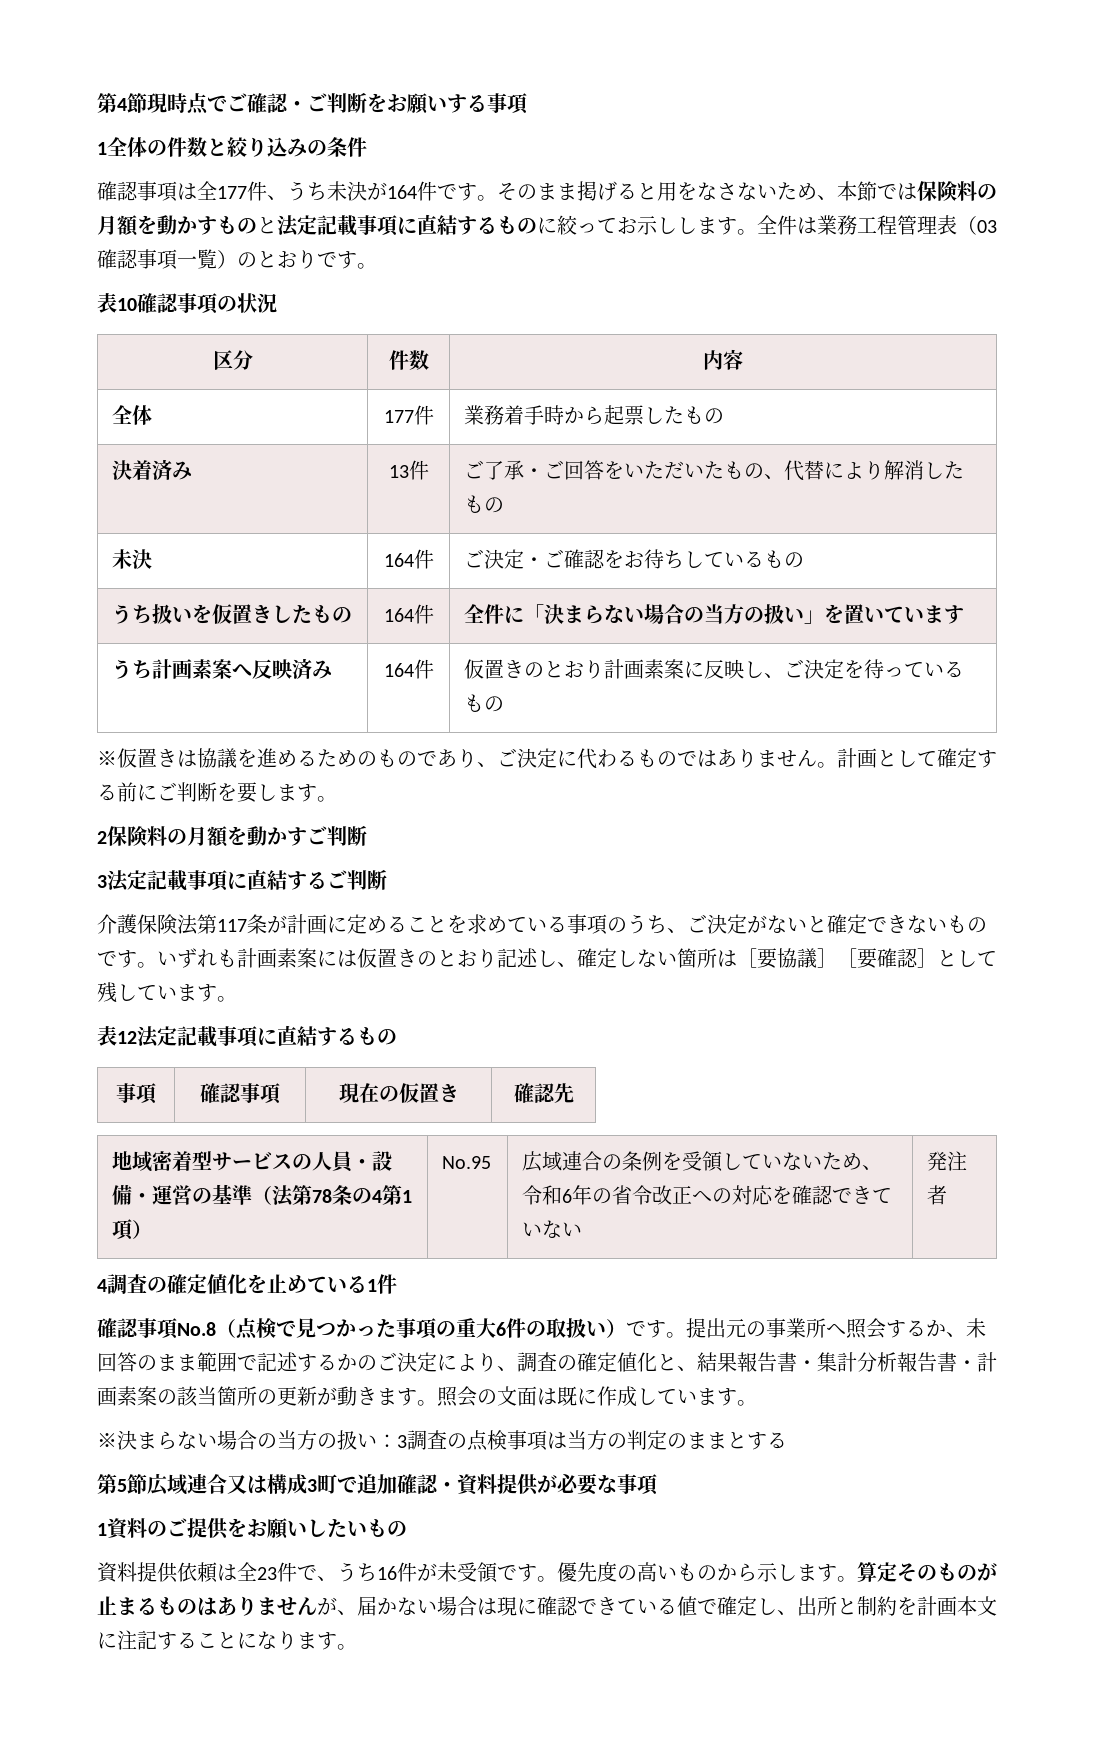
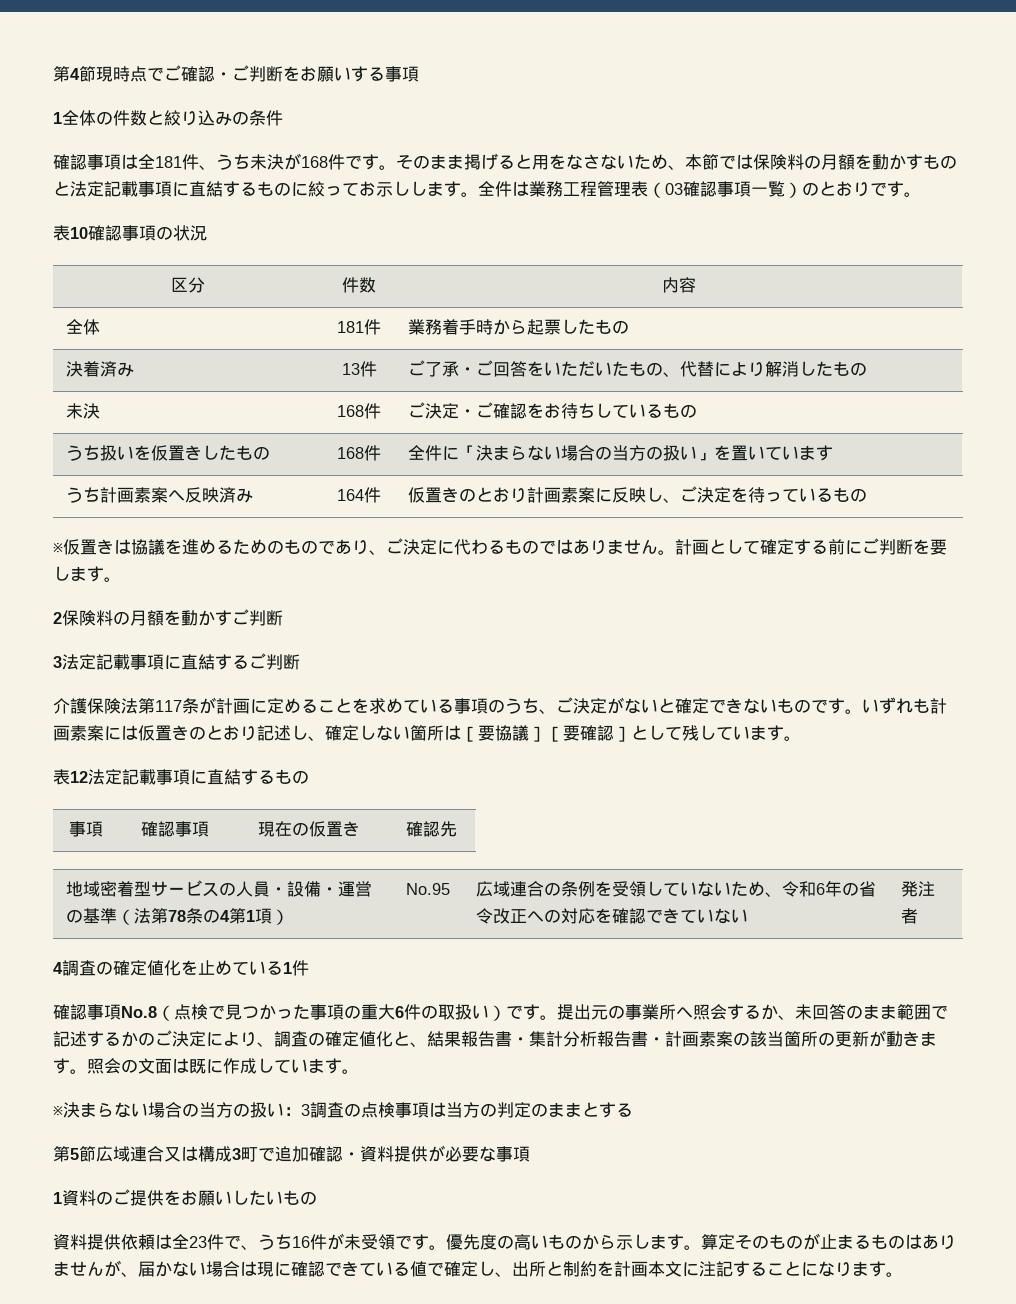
- 確認事項は全177件、うち未決が164件です。
+ 確認事項は全181件、うち未決が168件です。
- 全体 | 177件 | 業務着手時から起票したもの
+ 全体 | 181件 | 業務着手時から起票したもの
- 未決 | 164件 | ご決定・ご確認をお待ちしているもの
+ 未決 | 168件 | ご決定・ご確認をお待ちしているもの
- うち扱いを仮置きしたもの | 164件 | 全件に「決まらない場合の当方の扱い」を置いています
+ うち扱いを仮置きしたもの | 168件 | 全件に「決まらない場合の当方の扱い」を置いています

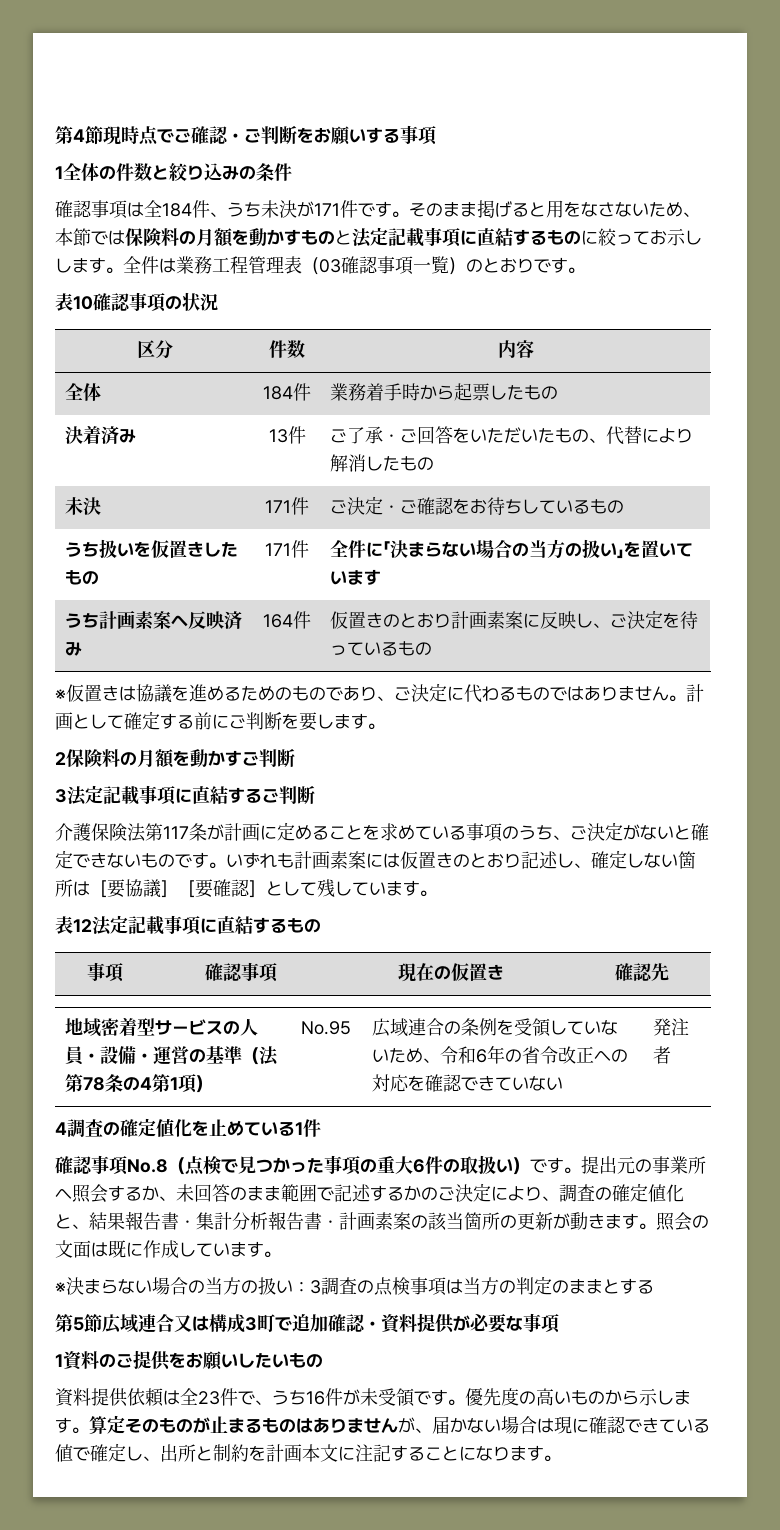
- 確認事項は全181件、うち未決が168件です。
+ 確認事項は全184件、うち未決が171件です。
- 全体 | 181件 | 業務着手時から起票したもの
+ 全体 | 184件 | 業務着手時から起票したもの
- 未決 | 168件 | ご決定・ご確認をお待ちしているもの
+ 未決 | 171件 | ご決定・ご確認をお待ちしているもの
- うち扱いを仮置きしたもの | 168件 | 全件に「決まらない場合の当方の扱い」を置いています
+ うち扱いを仮置きしたもの | 171件 | 全件に「決まらない場合の当方の扱い」を置いています

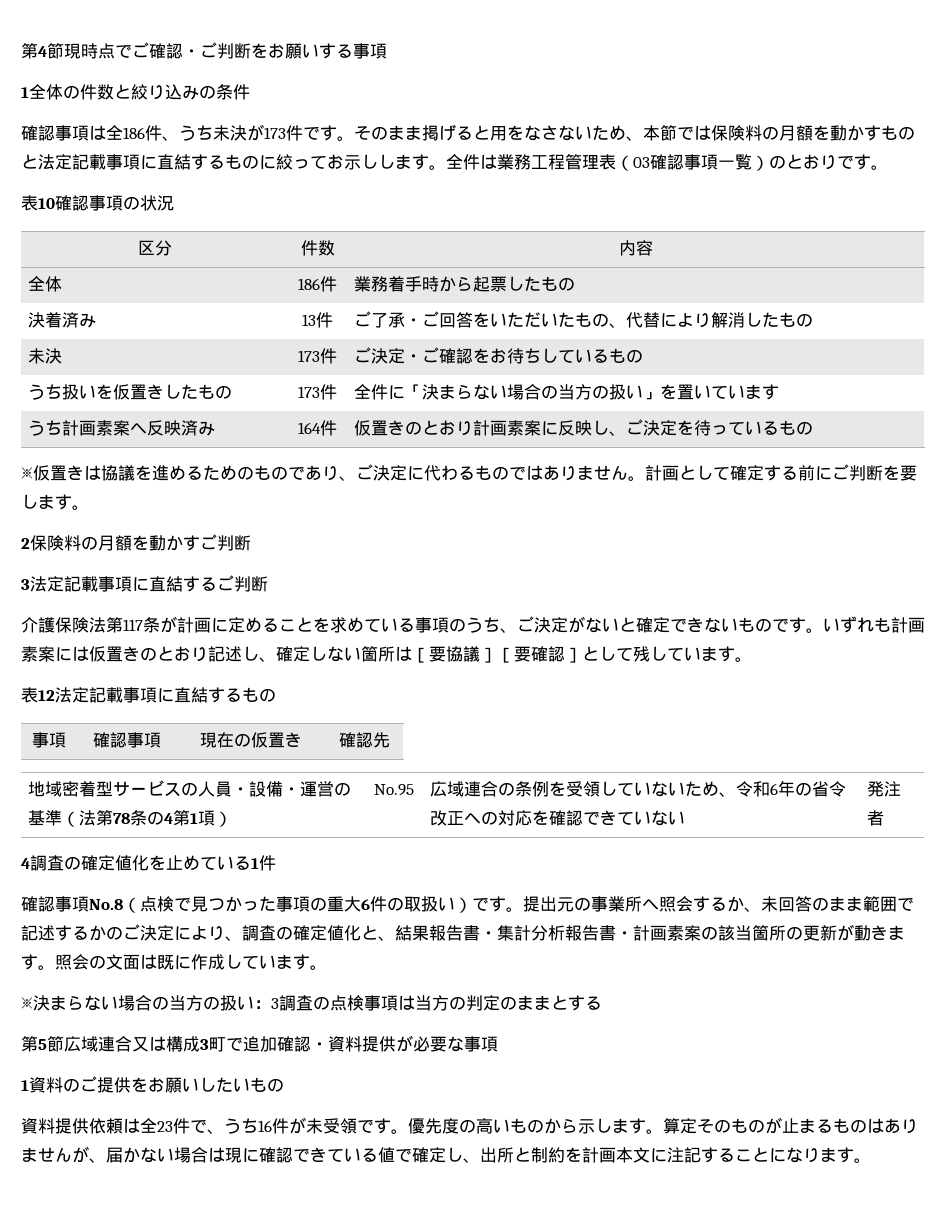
- 確認事項は全184件、うち未決が171件です。
+ 確認事項は全186件、うち未決が173件です。
- 全体 | 184件 | 業務着手時から起票したもの
+ 全体 | 186件 | 業務着手時から起票したもの
- 未決 | 171件 | ご決定・ご確認をお待ちしているもの
+ 未決 | 173件 | ご決定・ご確認をお待ちしているもの
- うち扱いを仮置きしたもの | 171件 | 全件に「決まらない場合の当方の扱い」を置いています
+ うち扱いを仮置きしたもの | 173件 | 全件に「決まらない場合の当方の扱い」を置いています

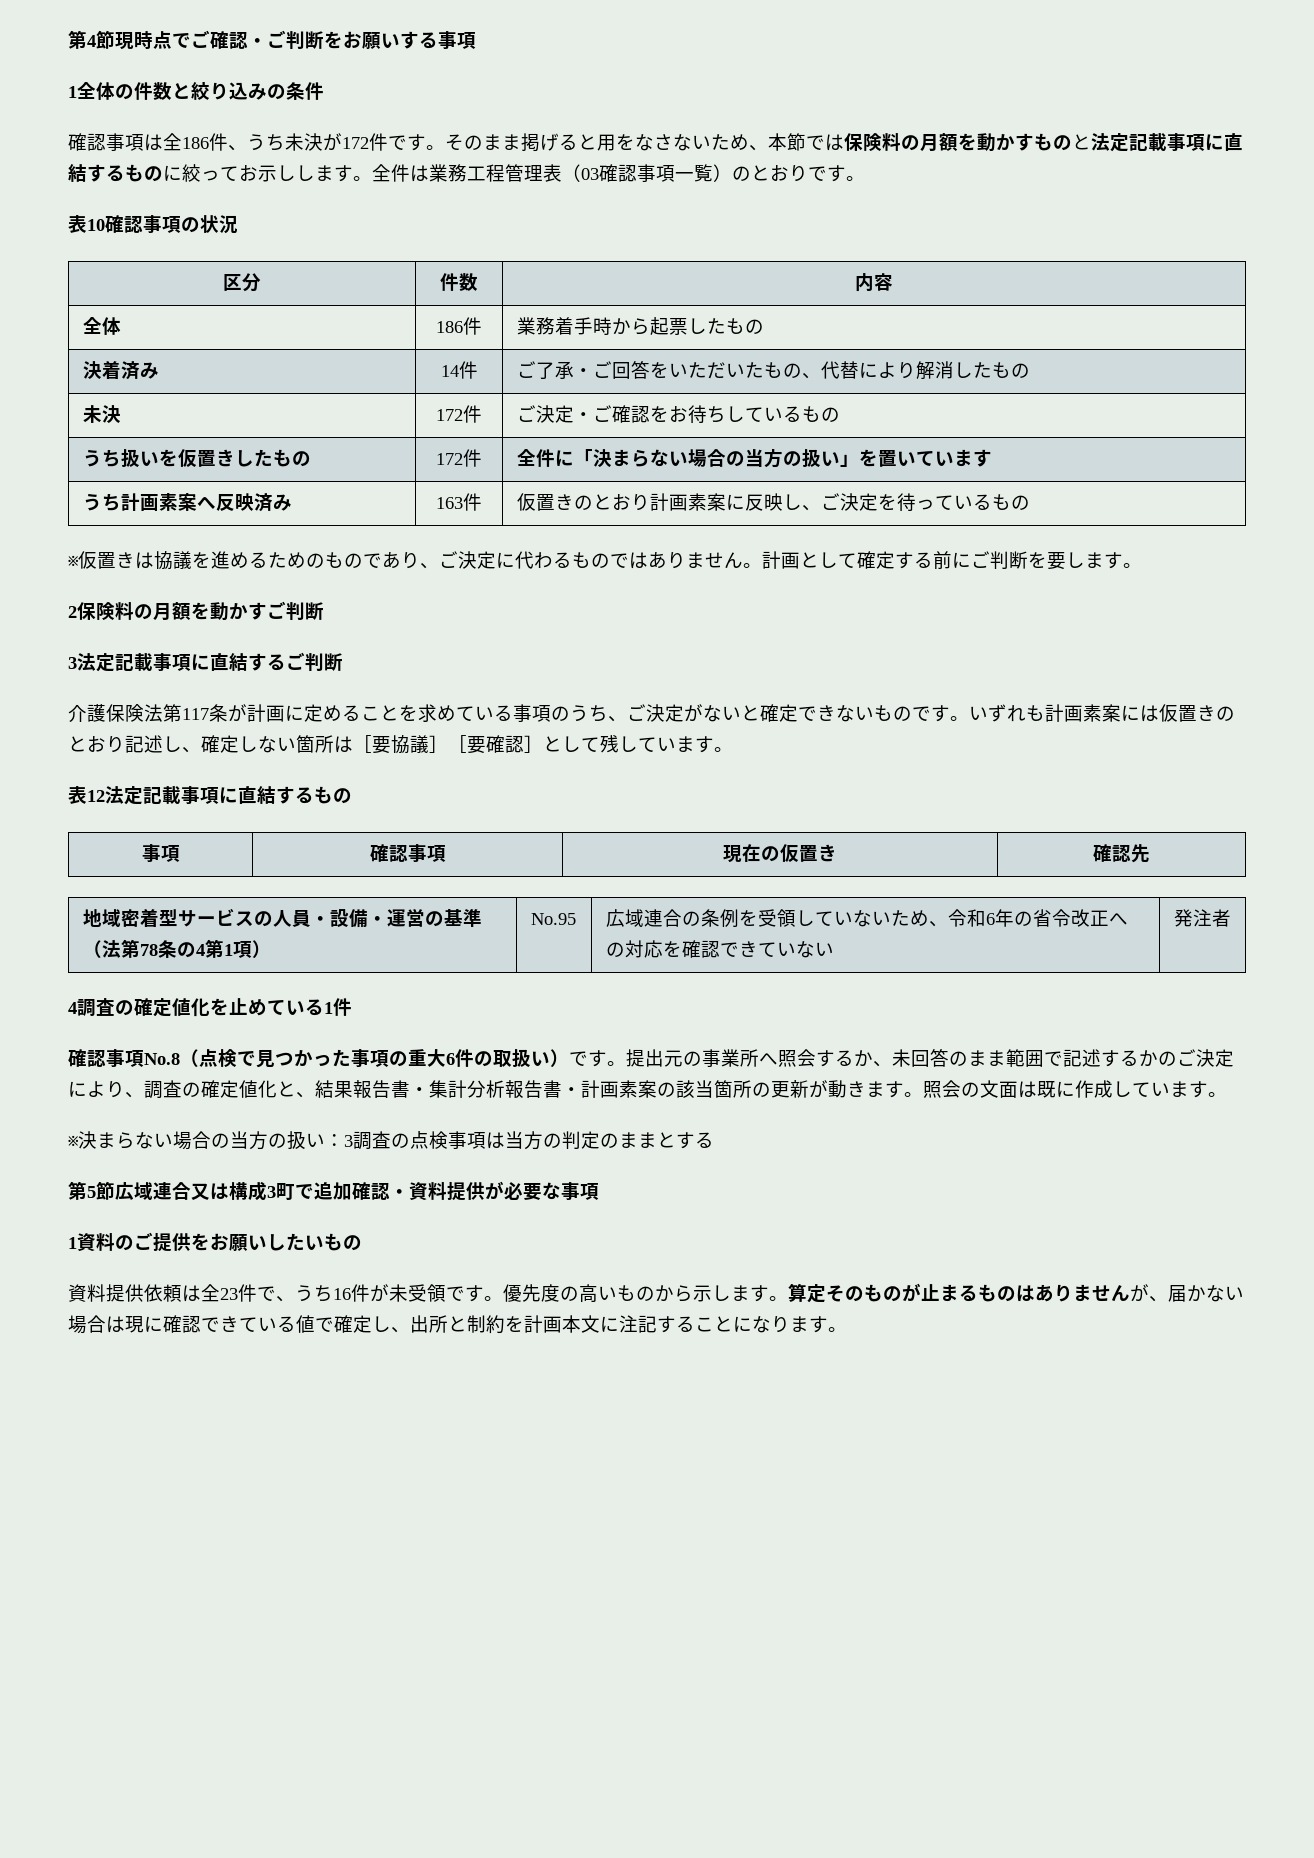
- 確認事項は全186件、うち未決が173件です。
+ 確認事項は全186件、うち未決が172件です。
- 決着済み | 13件 | ご了承・ご回答をいただいたもの、代替により解消したもの
+ 決着済み | 14件 | ご了承・ご回答をいただいたもの、代替により解消したもの
- 未決 | 173件 | ご決定・ご確認をお待ちしているもの
+ 未決 | 172件 | ご決定・ご確認をお待ちしているもの
- うち扱いを仮置きしたもの | 173件 | 全件に「決まらない場合の当方の扱い」を置いています
+ うち扱いを仮置きしたもの | 172件 | 全件に「決まらない場合の当方の扱い」を置いています
- うち計画素案へ反映済み | 164件 | 仮置きのとおり計画素案に反映し、ご決定を待っているもの
+ うち計画素案へ反映済み | 163件 | 仮置きのとおり計画素案に反映し、ご決定を待っているもの

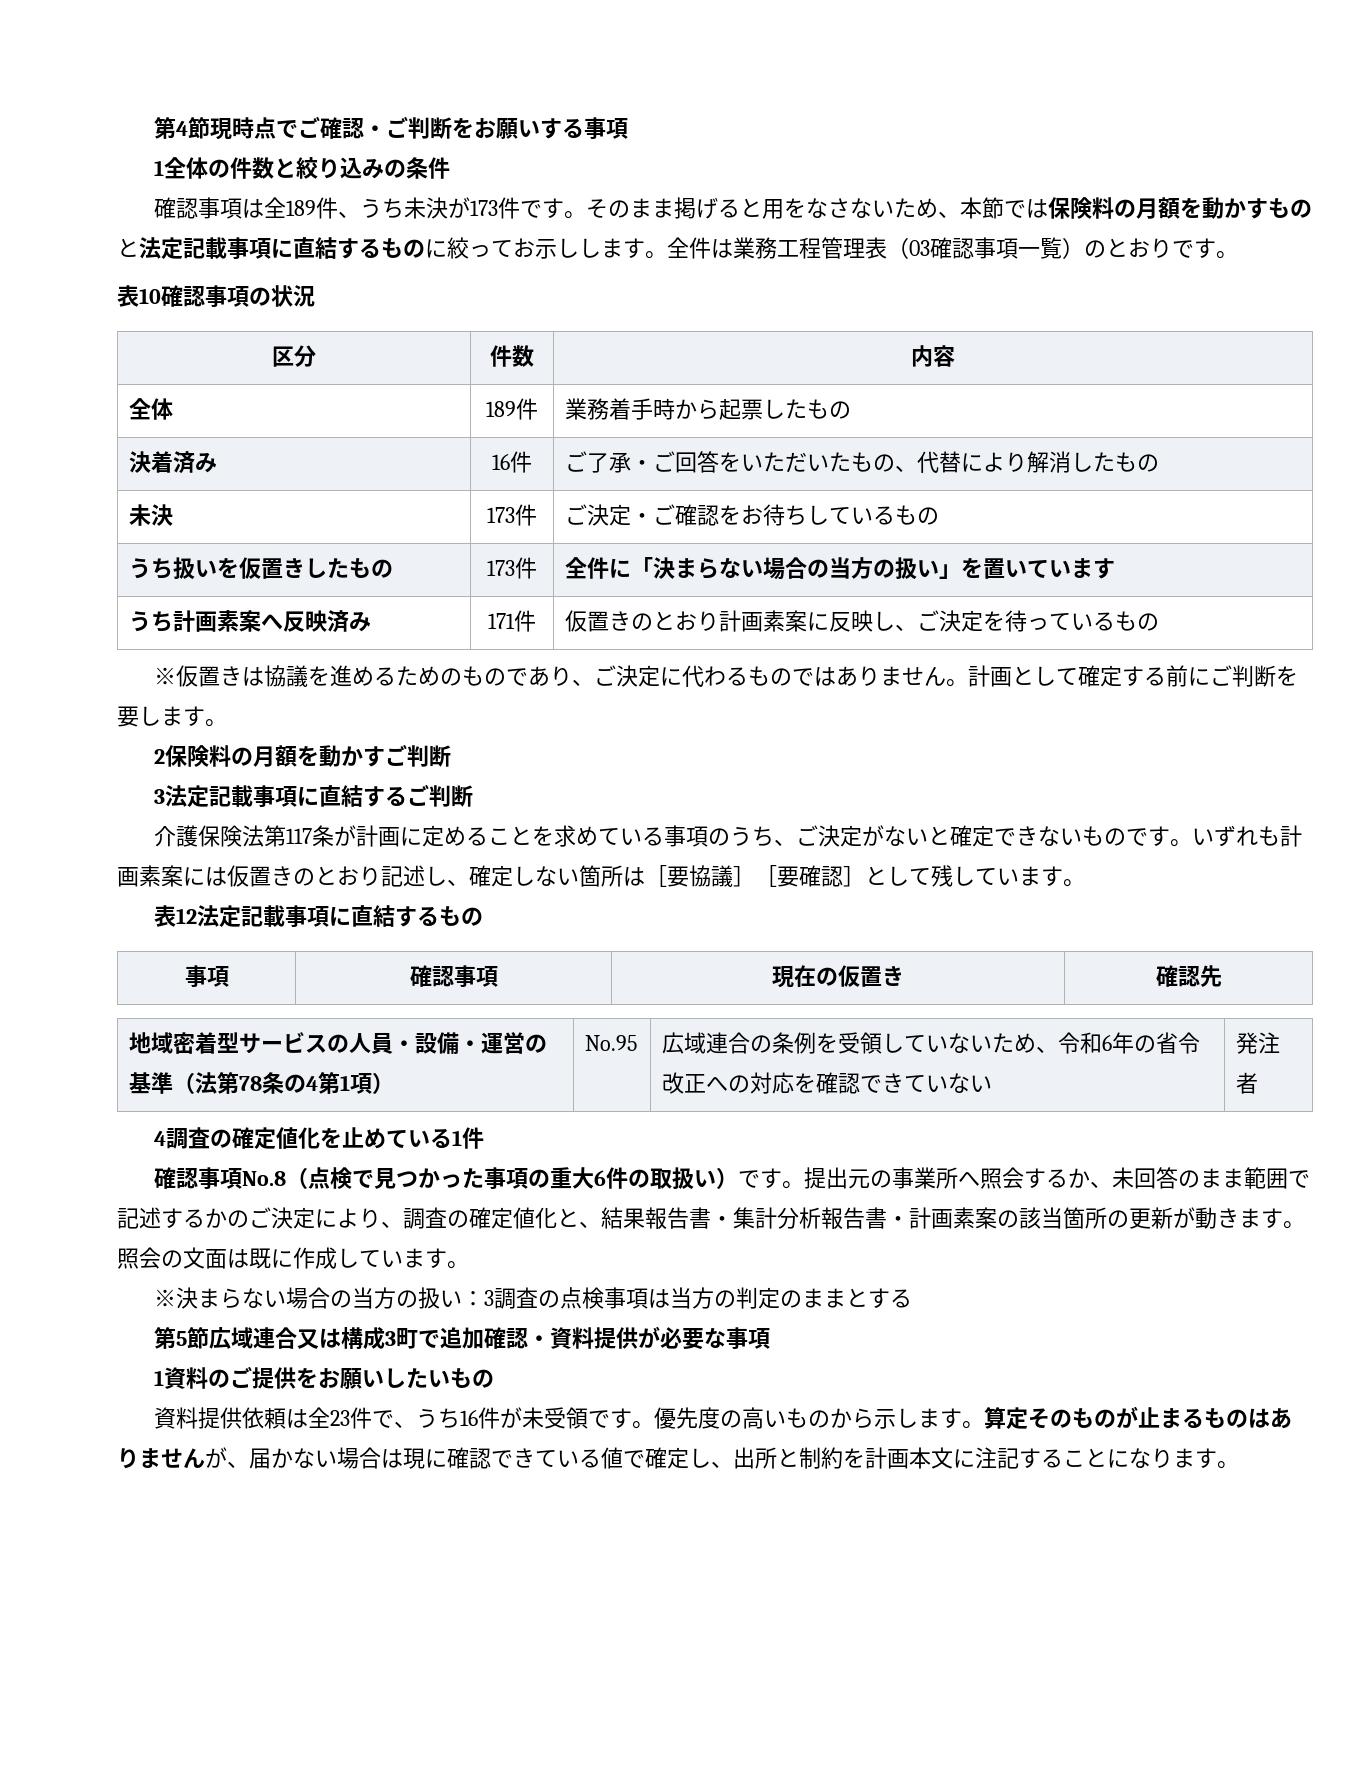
- 確認事項は全186件、うち未決が172件です。
+ 確認事項は全189件、うち未決が173件です。
- 全体 | 186件 | 業務着手時から起票したもの
+ 全体 | 189件 | 業務着手時から起票したもの
- 決着済み | 14件 | ご了承・ご回答をいただいたもの、代替により解消したもの
+ 決着済み | 16件 | ご了承・ご回答をいただいたもの、代替により解消したもの
- 未決 | 172件 | ご決定・ご確認をお待ちしているもの
+ 未決 | 173件 | ご決定・ご確認をお待ちしているもの
- うち扱いを仮置きしたもの | 172件 | 全件に「決まらない場合の当方の扱い」を置いています
+ うち扱いを仮置きしたもの | 173件 | 全件に「決まらない場合の当方の扱い」を置いています
- うち計画素案へ反映済み | 163件 | 仮置きのとおり計画素案に反映し、ご決定を待っているもの
+ うち計画素案へ反映済み | 171件 | 仮置きのとおり計画素案に反映し、ご決定を待っているもの

